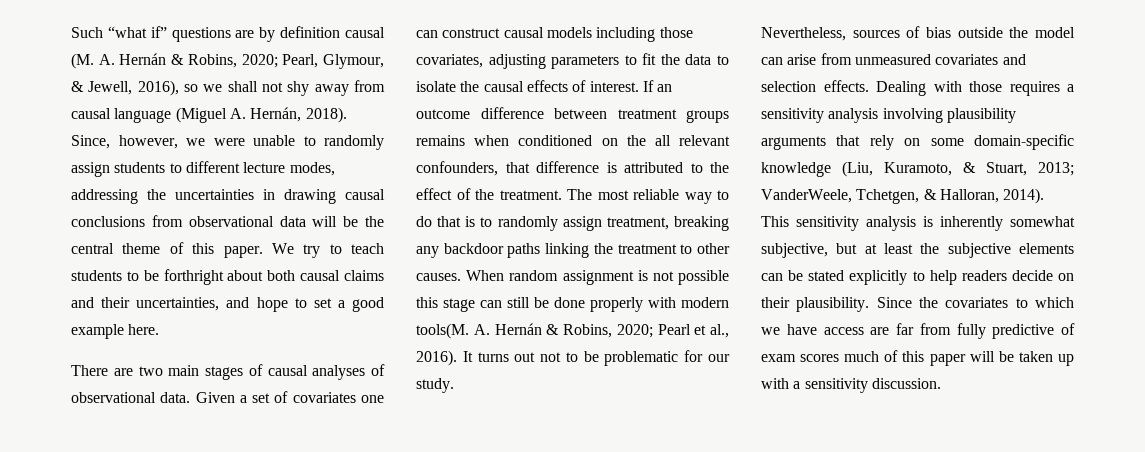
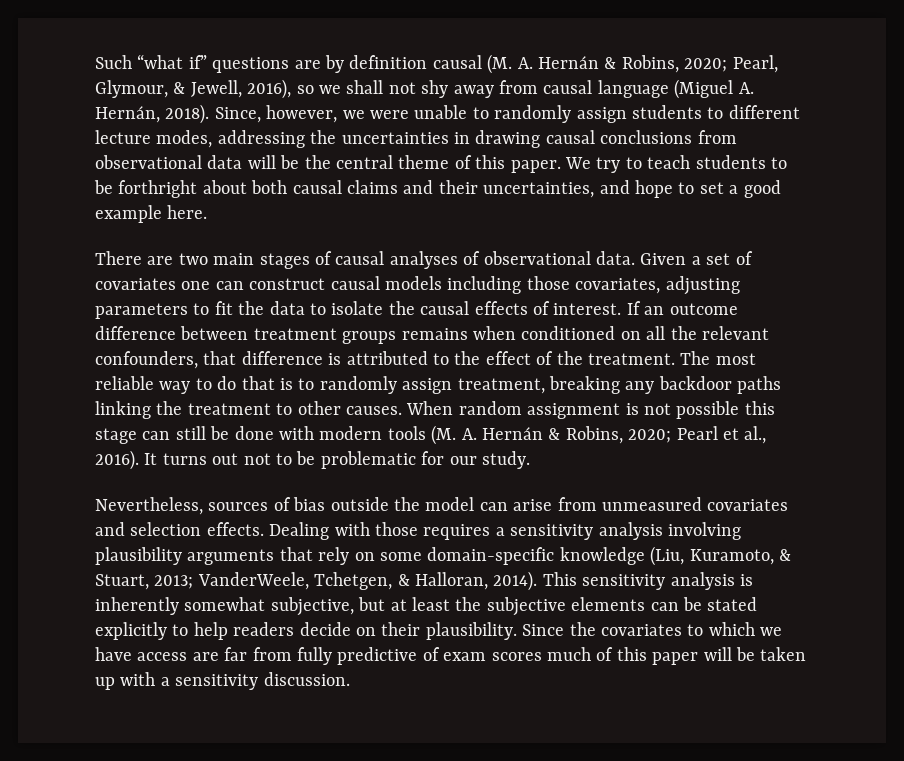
- If an outcome difference between treatment groups remains when conditioned on the all relevant confounders, that difference is attributed to the effect of the treatment.
+ If an outcome difference between treatment groups remains when conditioned on all the relevant confounders, that difference is attributed to the effect of the treatment.
- When random assignment is not possible this stage can still be done properly with modern tools(M. A. Hernán & Robins, 2020; Pearl et al., 2016).
+ When random assignment is not possible this stage can still be done with modern tools (M. A. Hernán & Robins, 2020; Pearl et al., 2016).

